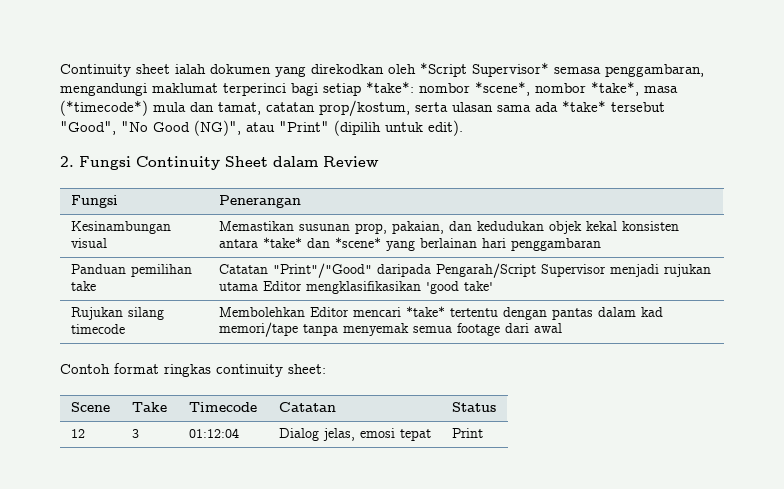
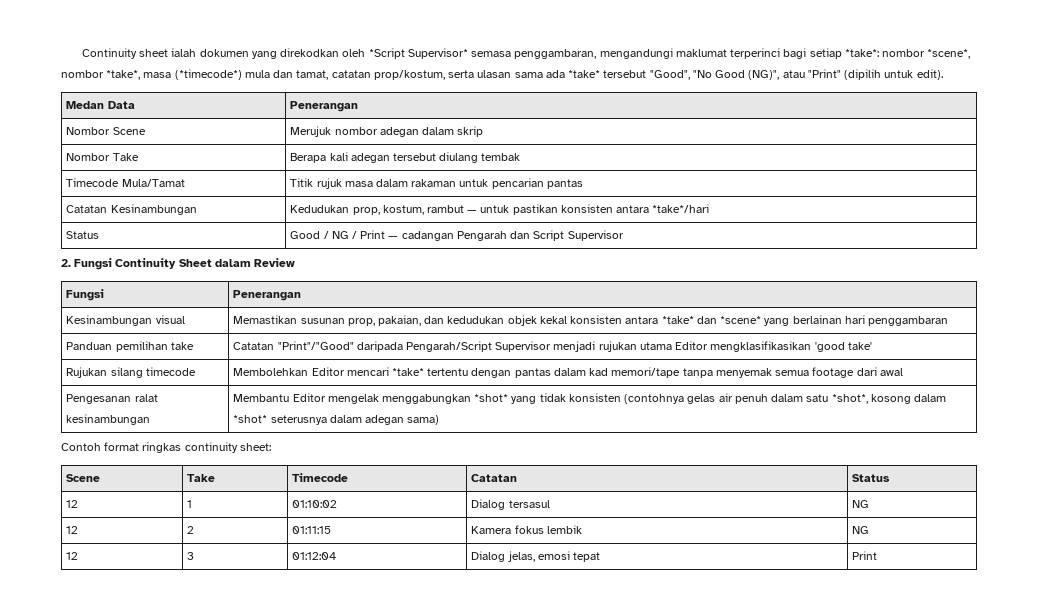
+ Medan Data | Penerangan
+ Nombor Scene | Merujuk nombor adegan dalam skrip
+ Nombor Take | Berapa kali adegan tersebut diulang tembak
+ Timecode Mula/Tamat | Titik rujuk masa dalam rakaman untuk pencarian pantas
+ Catatan Kesinambungan | Kedudukan prop, kostum, rambut — untuk pastikan konsisten antara *take*/hari
+ Status | Good / NG / Print — cadangan Pengarah dan Script Supervisor
+ Pengesanan ralat kesinambungan | Membantu Editor mengelak menggabungkan *shot* yang tidak konsisten (contohnya gelas air penuh dalam satu *shot*, kosong dalam *shot* seterusnya dalam adegan sama)
+ 12 | 1 | 01:10:02 | Dialog tersasul | NG
+ 12 | 2 | 01:11:15 | Kamera fokus lembik | NG

